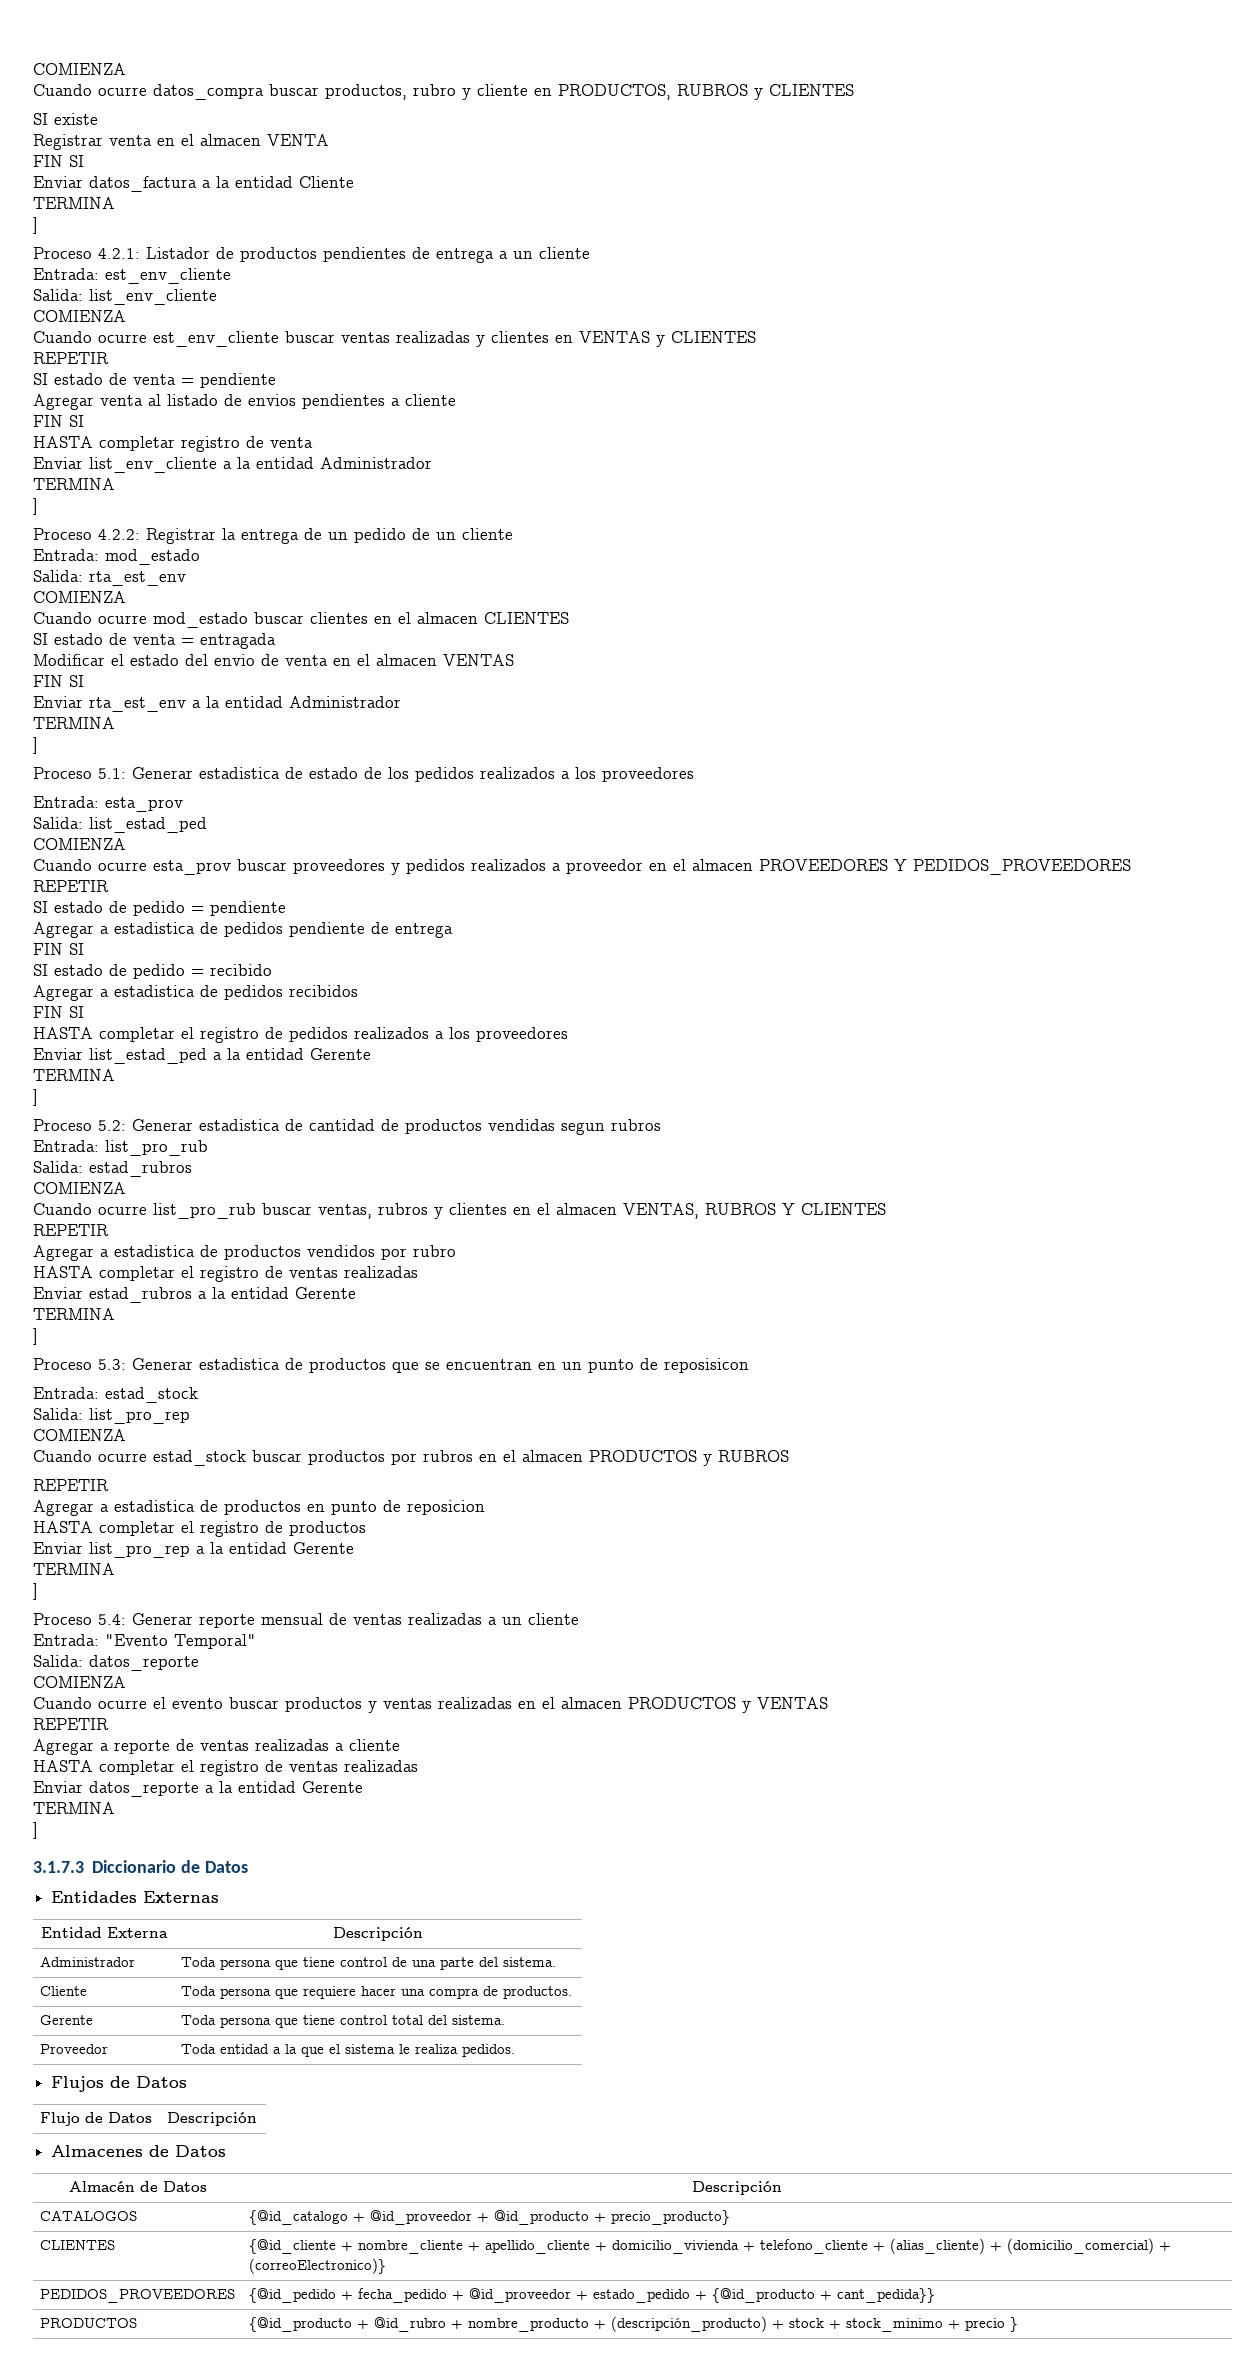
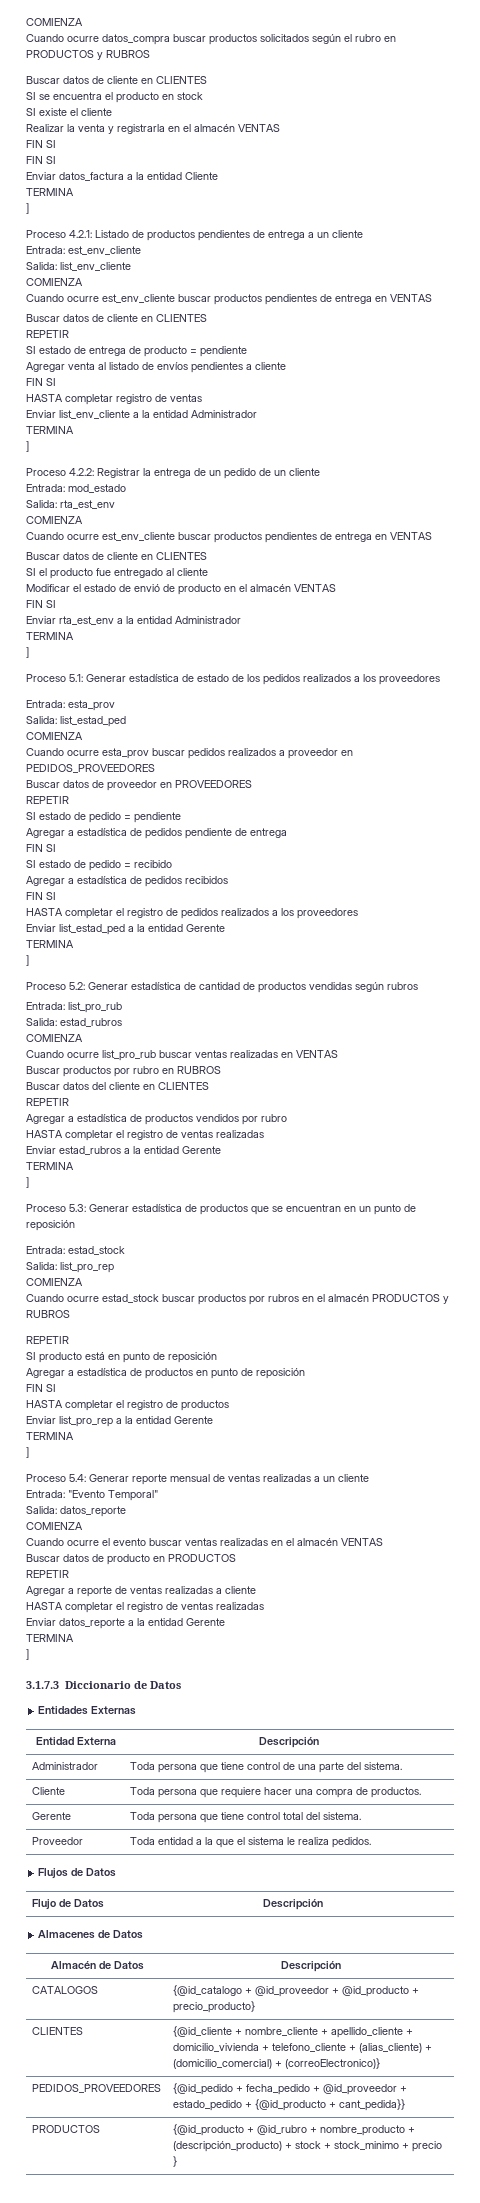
- Cuando ocurre datos_compra buscar productos, rubro y cliente en PRODUCTOS, RUBROS y CLIENTES
- SI existe
- Registrar venta en el almacen VENTA
+ Cuando ocurre datos_compra buscar productos solicitados según el rubro en PRODUCTOS y RUBROS
+ Buscar datos de cliente en CLIENTES
+ SI se encuentra el producto en stock
+ SI existe el cliente
+ Realizar la venta y registrarla en el almacén VENTAS
+ FIN SI
- Proceso 4.2.1: Listador de productos pendientes de entrega a un cliente
+ Proceso 4.2.1: Listado de productos pendientes de entrega a un cliente
  Salida: list_env_cliente
  COMIENZA
- Cuando ocurre est_env_cliente buscar ventas realizadas y clientes en VENTAS y CLIENTES
+ Cuando ocurre est_env_cliente buscar productos pendientes de entrega en VENTAS
+ Buscar datos de cliente en CLIENTES
- SI estado de venta = pendiente
+ SI estado de entrega de producto = pendiente
- Agregar venta al listado de envios pendientes a cliente
+ Agregar venta al listado de envíos pendientes a cliente
- HASTA completar registro de venta
+ HASTA completar registro de ventas
  Salida: rta_est_env
  COMIENZA
- Cuando ocurre mod_estado buscar clientes en el almacen CLIENTES
- SI estado de venta = entragada
+ Cuando ocurre est_env_cliente buscar productos pendientes de entrega en VENTAS
+ Buscar datos de cliente en CLIENTES
+ SI el producto fue entregado al cliente
- Modificar el estado del envio de venta en el almacen VENTAS
+ Modificar el estado de envió de producto en el almacén VENTAS
- Proceso 5.1: Generar estadistica de estado de los pedidos realizados a los proveedores
+ Proceso 5.1: Generar estadística de estado de los pedidos realizados a los proveedores
- Cuando ocurre esta_prov buscar proveedores y pedidos realizados a proveedor en el almacen PROVEEDORES Y PEDIDOS_PROVEEDORES
+ Cuando ocurre esta_prov buscar pedidos realizados a proveedor en PEDIDOS_PROVEEDORES
+ Buscar datos de proveedor en PROVEEDORES
- Agregar a estadistica de pedidos pendiente de entrega
+ Agregar a estadística de pedidos pendiente de entrega
- Agregar a estadistica de pedidos recibidos
+ Agregar a estadística de pedidos recibidos
- Proceso 5.2: Generar estadistica de cantidad de productos vendidas segun rubros
+ Proceso 5.2: Generar estadística de cantidad de productos vendidas según rubros
- Cuando ocurre list_pro_rub buscar ventas, rubros y clientes en el almacen VENTAS, RUBROS Y CLIENTES
+ Cuando ocurre list_pro_rub buscar ventas realizadas en VENTAS
+ Buscar productos por rubro en RUBROS
+ Buscar datos del cliente en CLIENTES
- Agregar a estadistica de productos vendidos por rubro
+ Agregar a estadística de productos vendidos por rubro
- Proceso 5.3: Generar estadistica de productos que se encuentran en un punto de reposisicon
+ Proceso 5.3: Generar estadística de productos que se encuentran en un punto de reposición
- Cuando ocurre estad_stock buscar productos por rubros en el almacen PRODUCTOS y RUBROS
+ Cuando ocurre estad_stock buscar productos por rubros en el almacén PRODUCTOS y RUBROS
- Agregar a estadistica de productos en punto de reposicion
+ SI producto está en punto de reposición
+ Agregar a estadística de productos en punto de reposición
+ FIN SI
- Cuando ocurre el evento buscar productos y ventas realizadas en el almacen PRODUCTOS y VENTAS
+ Cuando ocurre el evento buscar ventas realizadas en el almacén VENTAS
+ Buscar datos de producto en PRODUCTOS

